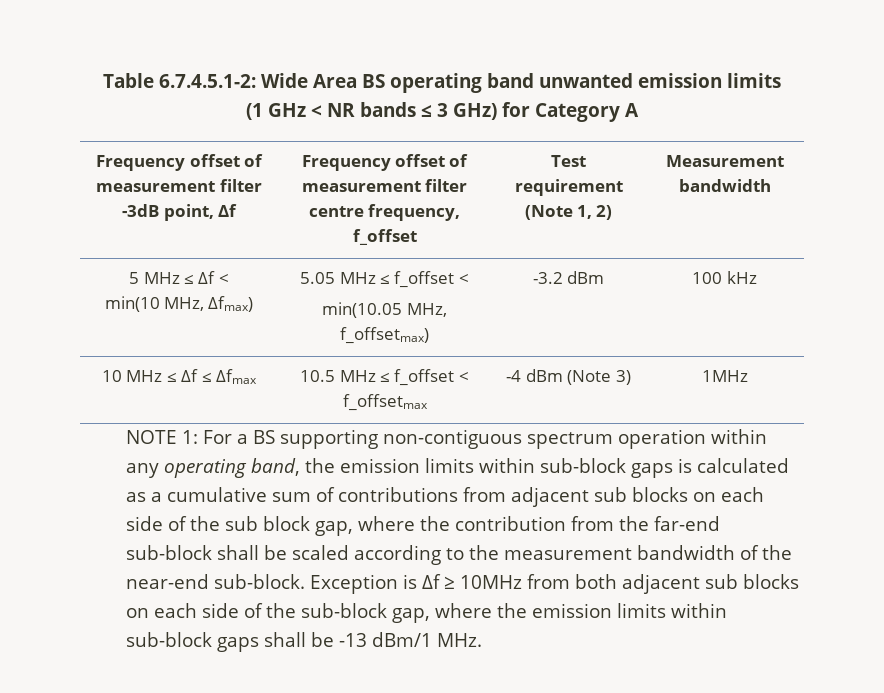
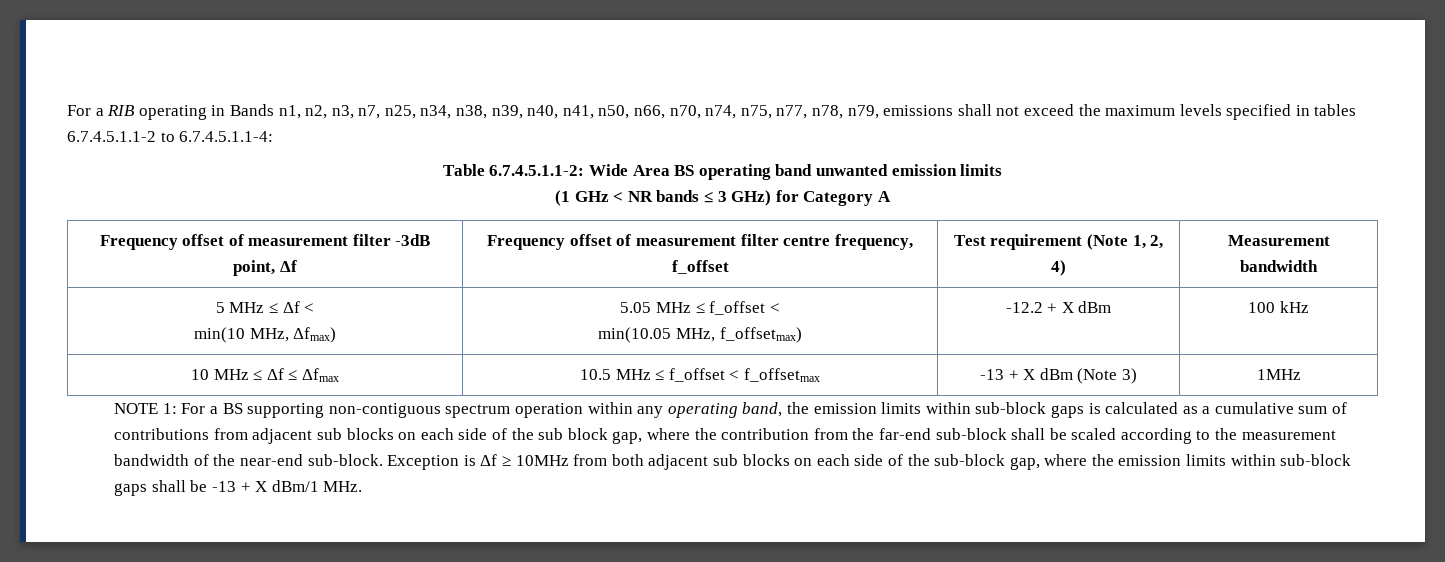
- Table 6.7.4.5.1-2: Wide Area BS operating band unwanted emission limits
+ For a RIB operating in Bands n1, n2, n3, n7, n25, n34, n38, n39, n40, n41, n50, n66, n70, n74, n75, n77, n78, n79, emissions shall not exceed the maximum levels specified in tables 6.7.4.5.1.1-2 to 6.7.4.5.1.1-4:
+ Table 6.7.4.5.1.1-2: Wide Area BS operating band unwanted emission limits
- Frequency offset of measurement filter -3dB point, Δf | Frequency offset of measurement filter centre frequency, f_offset | Test requirement (Note 1, 2) | Measurement bandwidth
+ Frequency offset of measurement filter -3dB point, Δf | Frequency offset of measurement filter centre frequency, f_offset | Test requirement (Note 1, 2, 4) | Measurement bandwidth
  5 MHz ≤ Δf <
  min(10 MHz, Δfmax) | 5.05 MHz ≤ f_offset <
- min(10.05 MHz, f_offsetmax) | -3.2 dBm | 100 kHz
+ min(10.05 MHz, f_offsetmax) | -12.2 + X dBm | 100 kHz
- 10 MHz ≤ Δf ≤ Δfmax | 10.5 MHz ≤ f_offset < f_offsetmax | -4 dBm (Note 3) | 1MHz
+ 10 MHz ≤ Δf ≤ Δfmax | 10.5 MHz ≤ f_offset < f_offsetmax | -13 + X dBm (Note 3) | 1MHz
- Exception is Δf ≥ 10MHz from both adjacent sub blocks on each side of the sub-block gap, where the emission limits within sub-block gaps shall be -13 dBm/1 MHz.
+ Exception is Δf ≥ 10MHz from both adjacent sub blocks on each side of the sub-block gap, where the emission limits within sub-block gaps shall be -13 + X dBm/1 MHz.

